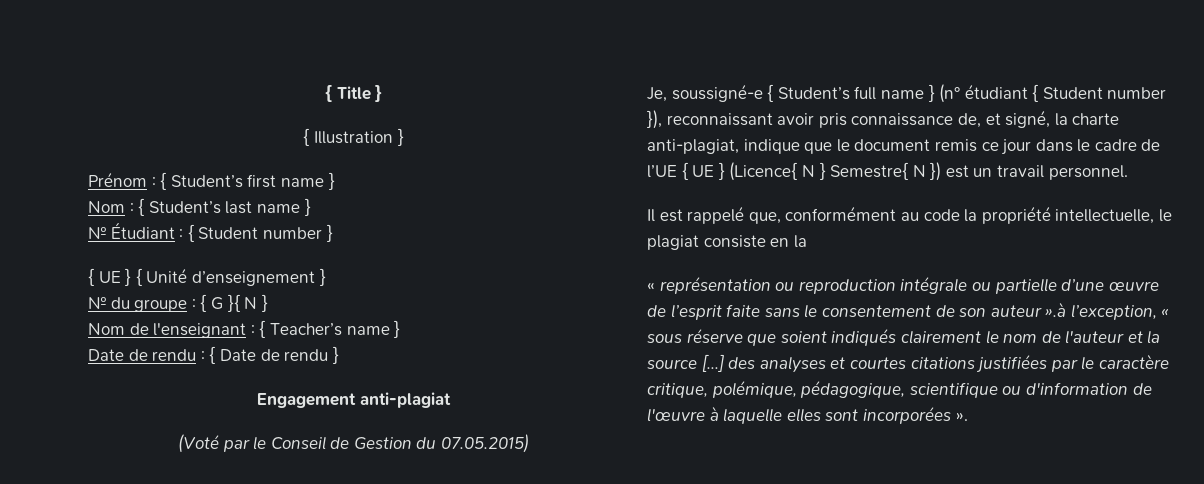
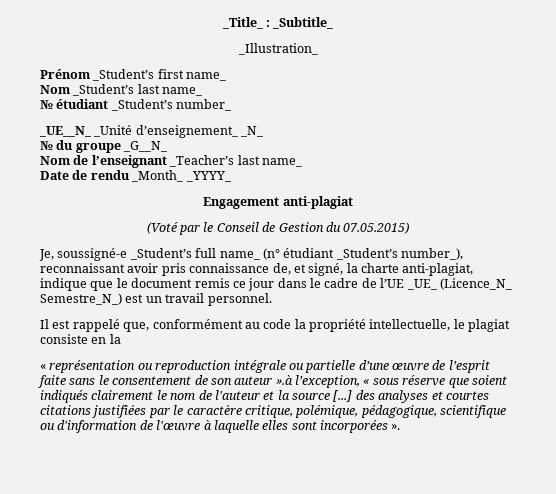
- { Title }
- { Illustration }
- Prénom : { Student’s first name }
- Nom : { Student’s last name }
- № Étudiant : { Student number }
- { UE } { Unité d’enseignement }
- № du groupe : { G }{ N }
- Nom de l'enseignant : { Teacher’s name }
- Date de rendu : { Date de rendu }
+ _Title_ : _Subtitle_
+ _Illustration_
+ Prénom _Student’s first name_
+ Nom _Student’s last name_
+ № étudiant _Student’s number_
+ _UE__N_ _Unité d’enseignement_ _N_
+ № du groupe _G__N_
+ Nom de l’enseignant _Teacher’s last name_
+ Date de rendu _Month_ _YYYY_
- Je, soussigné-e { Student’s full name } (n° étudiant { Student number }), reconnaissant avoir pris connaissance de, et signé, la charte anti-plagiat, indique que le document remis ce jour dans le cadre de l’UE { UE } (Licence{ N } Semestre{ N }) est un travail personnel.
+ Je, soussigné-e _Student’s full name_ (n° étudiant _Student’s number_), reconnaissant avoir pris connaissance de, et signé, la charte anti-plagiat, indique que le document remis ce jour dans le cadre de l’UE _UE_ (Licence_N_ Semestre_N_) est un travail personnel.

